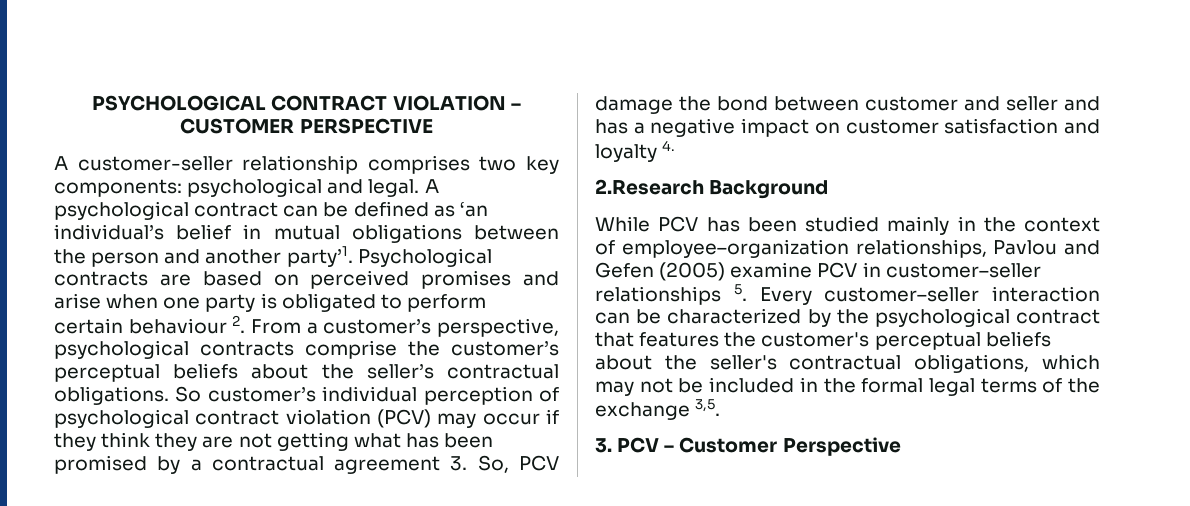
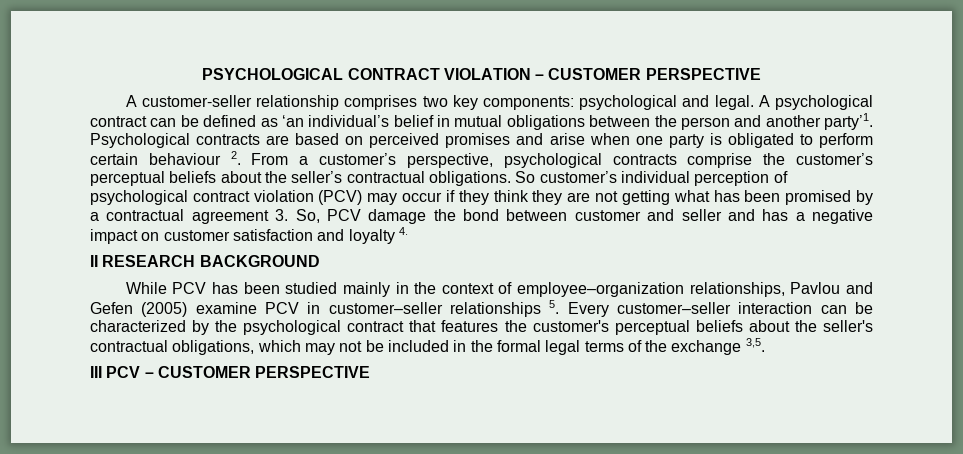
- 2.Research Background
+ II RESEARCH BACKGROUND
- 3. PCV – Customer Perspective
+ III PCV – CUSTOMER PERSPECTIVE

